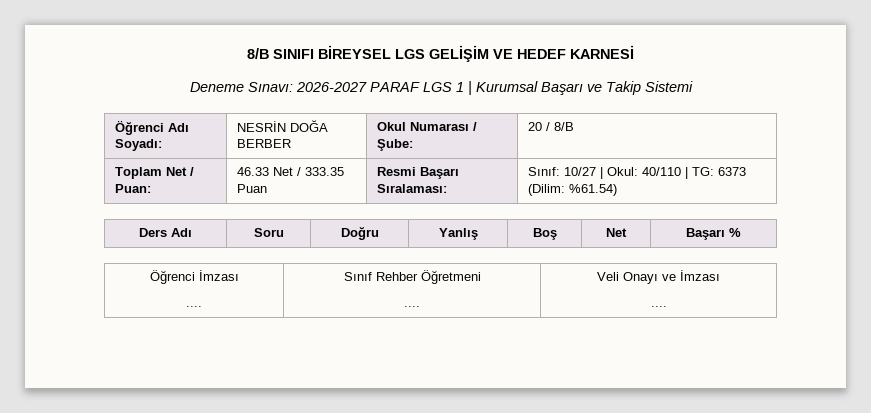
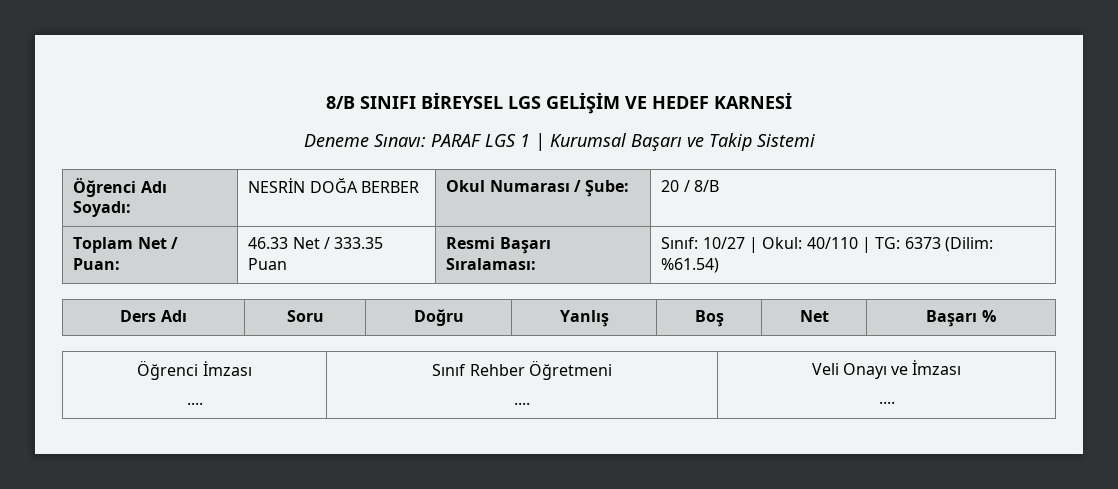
- Deneme Sınavı: 2026-2027 PARAF LGS 1 | Kurumsal Başarı ve Takip Sistemi
+ Deneme Sınavı: PARAF LGS 1 | Kurumsal Başarı ve Takip Sistemi

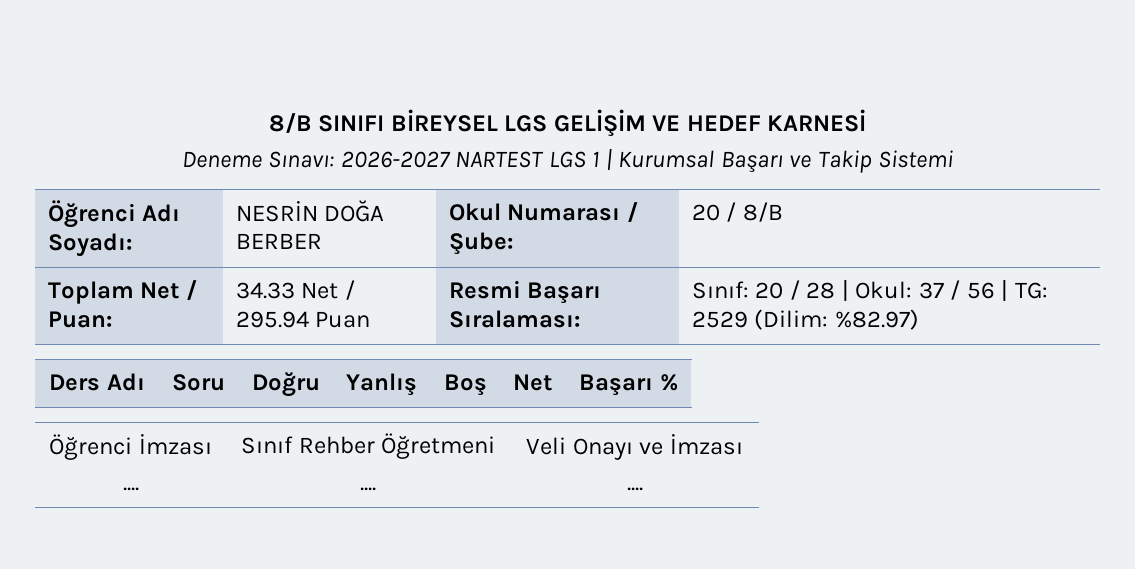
- Deneme Sınavı: PARAF LGS 1 | Kurumsal Başarı ve Takip Sistemi
+ Deneme Sınavı: 2026-2027 NARTEST LGS 1 | Kurumsal Başarı ve Takip Sistemi
- Toplam Net / Puan: | 46.33 Net / 333.35 Puan | Resmi Başarı Sıralaması: | Sınıf: 10/27 | Okul: 40/110 | TG: 6373 (Dilim: %61.54)
+ Toplam Net / Puan: | 34.33 Net / 295.94 Puan | Resmi Başarı Sıralaması: | Sınıf: 20 / 28 | Okul: 37 / 56 | TG: 2529 (Dilim: %82.97)

